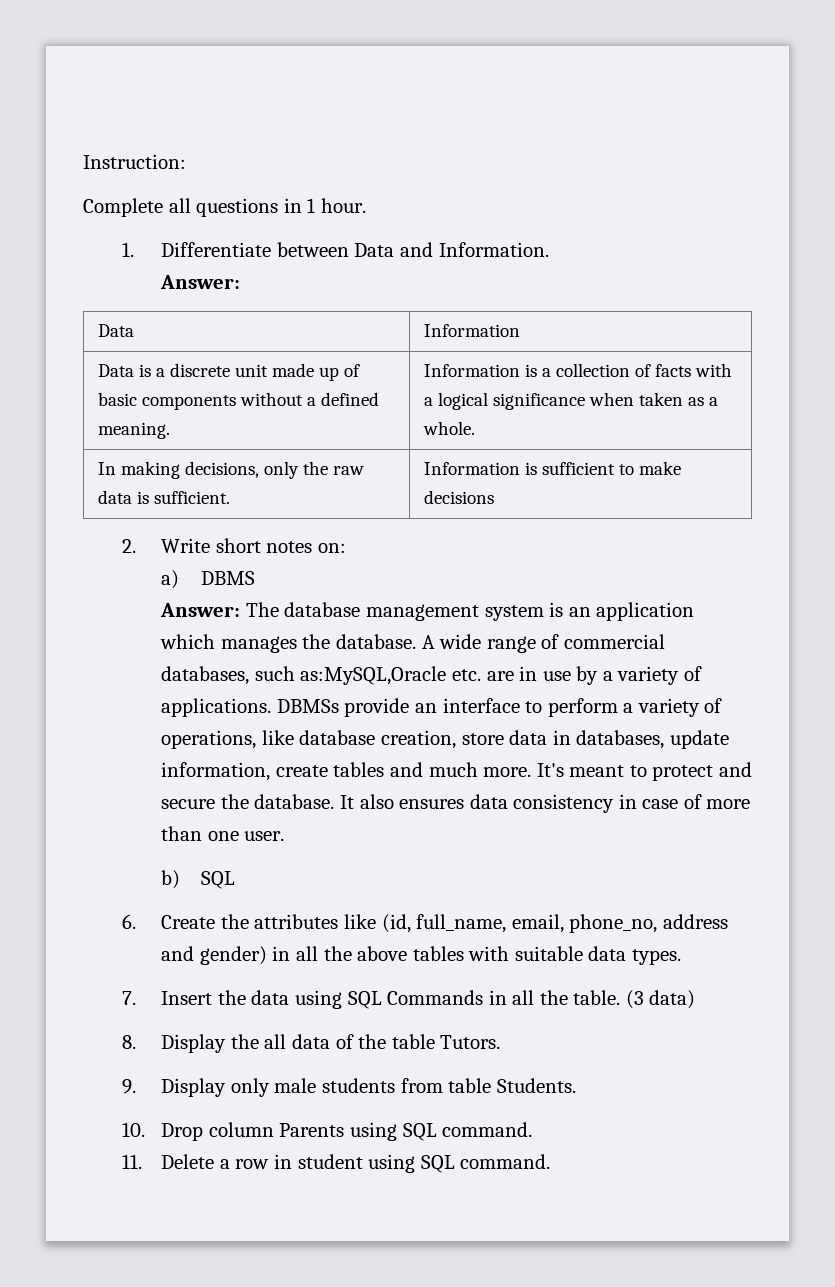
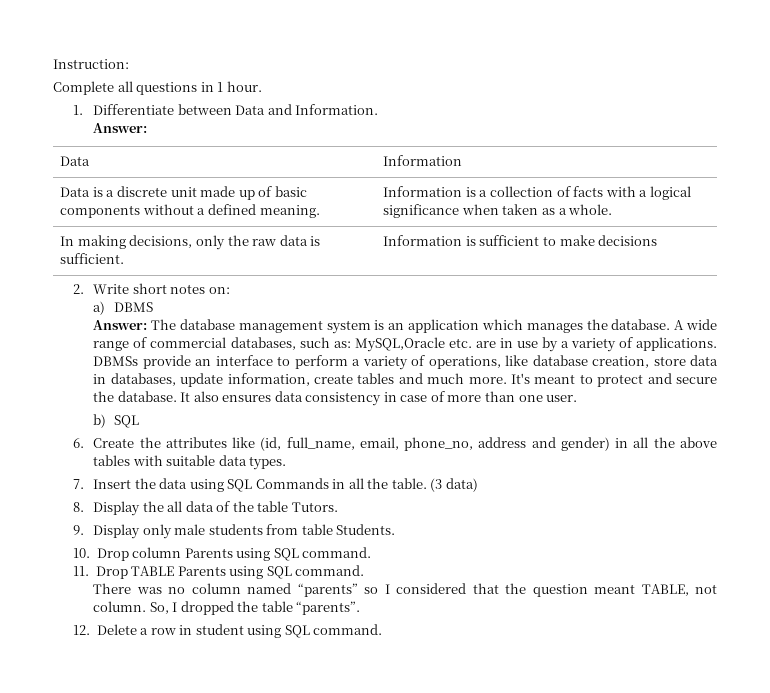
- A wide range of commercial databases, such as:MySQL,Oracle etc. are in use by a variety of applications.
+ A wide range of commercial databases, such as: MySQL,Oracle etc. are in use by a variety of applications.
- 11. Delete a row in student using SQL command.
+ 11. Drop TABLE Parents using SQL command.
+ There was no column named “parents” so I considered that the question meant TABLE, not column. So, I dropped the table “parents”.
+ 12. Delete a row in student using SQL command.

